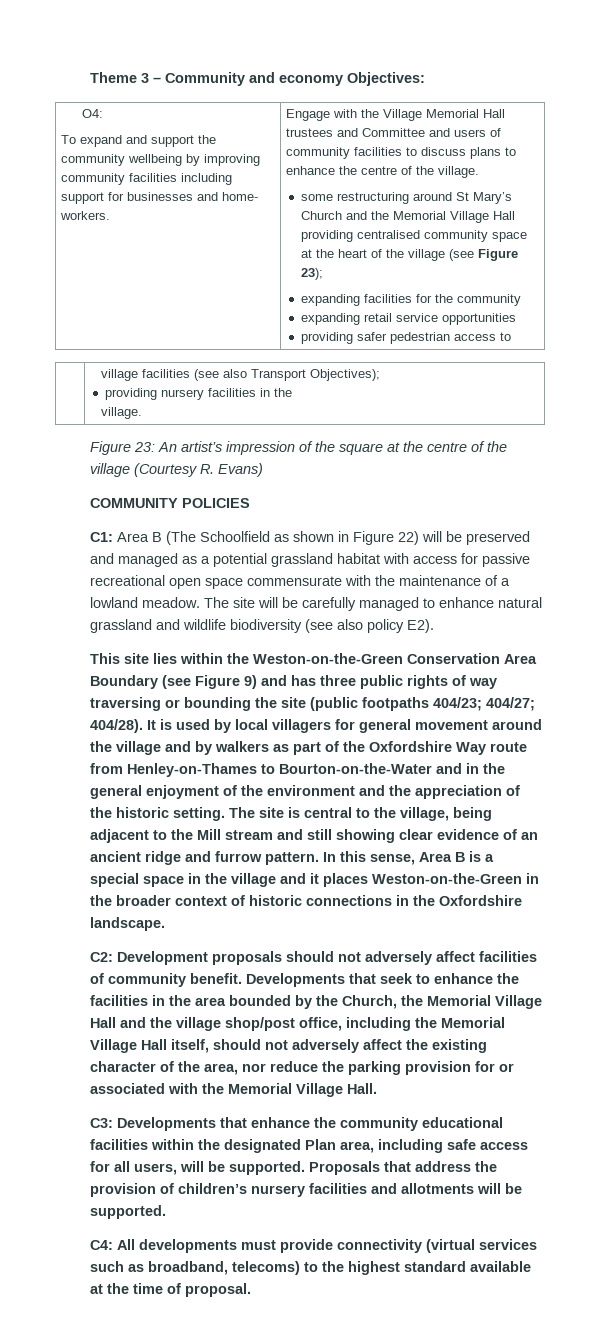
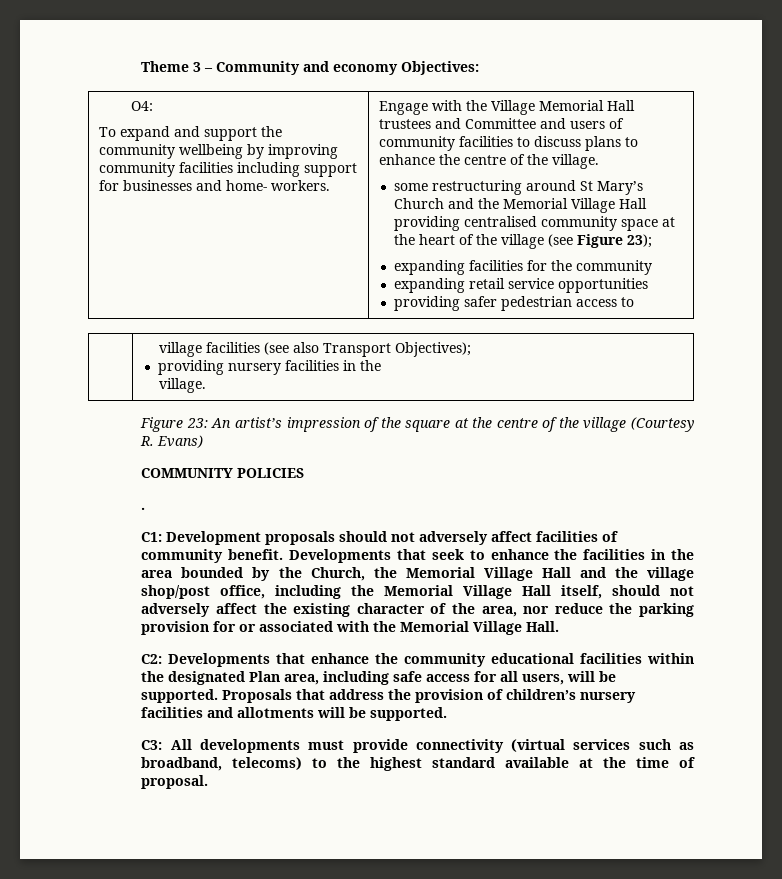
+ .
- C1: Area B (The Schoolfield as shown in Figure 22) will be preserved and managed as a potential grassland habitat with access for passive recreational open space commensurate with the maintenance of a lowland meadow. The site will be carefully managed to enhance natural grassland and wildlife biodiversity (see also policy E2).
- This site lies within the Weston-on-the-Green Conservation Area Boundary (see Figure 9) and has three public rights of way traversing or bounding the site (public footpaths 404/23; 404/27; 404/28). It is used by local villagers for general movement around the village and by walkers as part of the Oxfordshire Way route from Henley-on-Thames to Bourton-on-the-Water and in the general enjoyment of the environment and the appreciation of the historic setting. The site is central to the village, being adjacent to the Mill stream and still showing clear evidence of an ancient ridge and furrow pattern. In this sense, Area B is a special space in the village and it places Weston-on-the-Green in the broader context of historic connections in the Oxfordshire landscape.
- C2: Development proposals should not adversely affect facilities of community benefit.
+ C1: Development proposals should not adversely affect facilities of community benefit.
- C3: Developments that enhance the community educational facilities within the designated Plan area, including safe access for all users, will be supported.
+ C2: Developments that enhance the community educational facilities within the designated Plan area, including safe access for all users, will be supported.
- C4: All developments must provide connectivity (virtual services such as broadband, telecoms) to the highest standard available at the time of proposal.
+ C3: All developments must provide connectivity (virtual services such as broadband, telecoms) to the highest standard available at the time of proposal.

